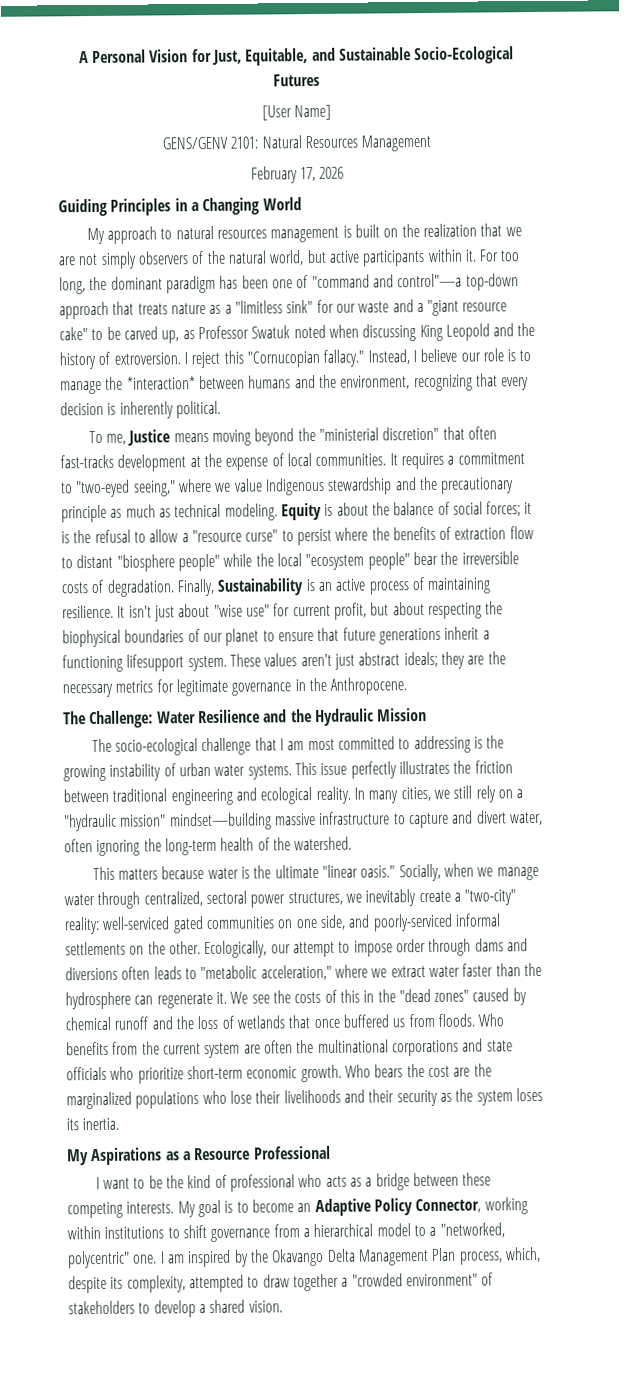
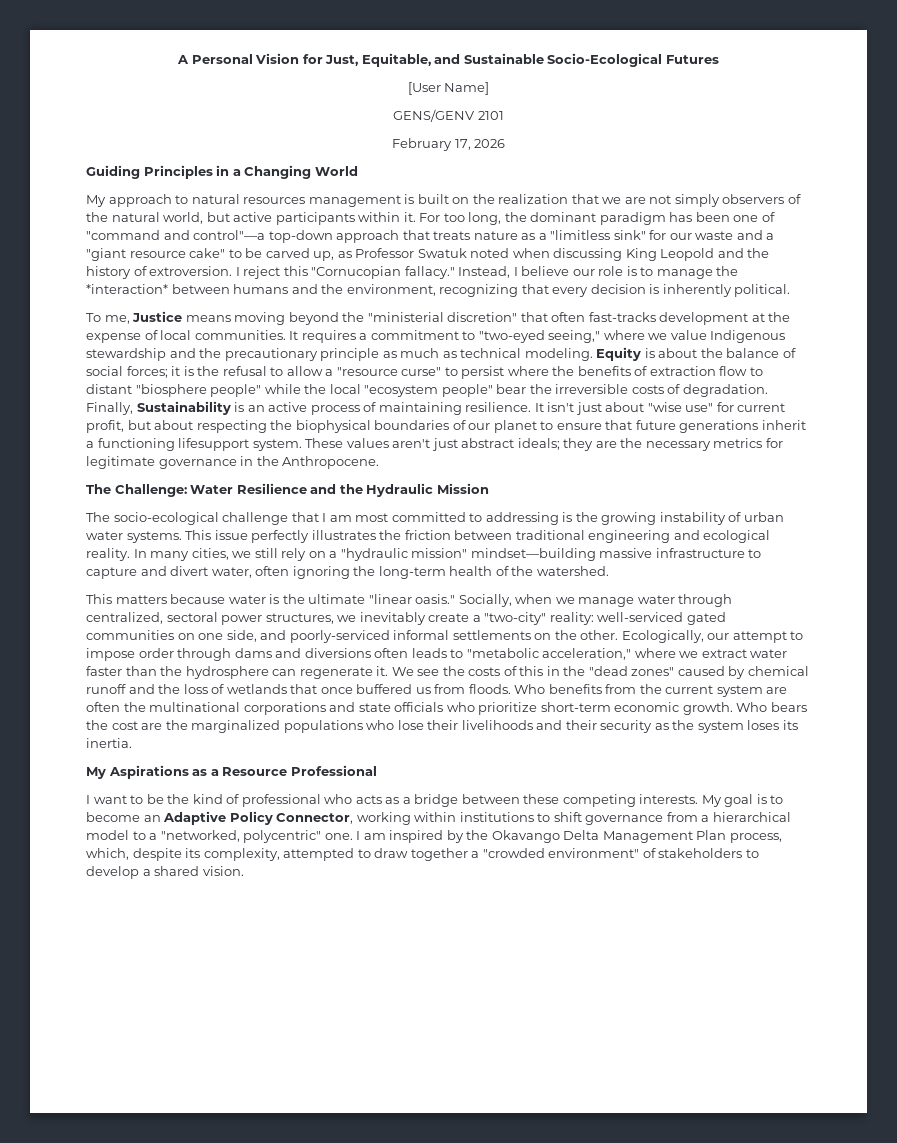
- GENS/GENV 2101: Natural Resources Management
+ GENS/GENV 2101

